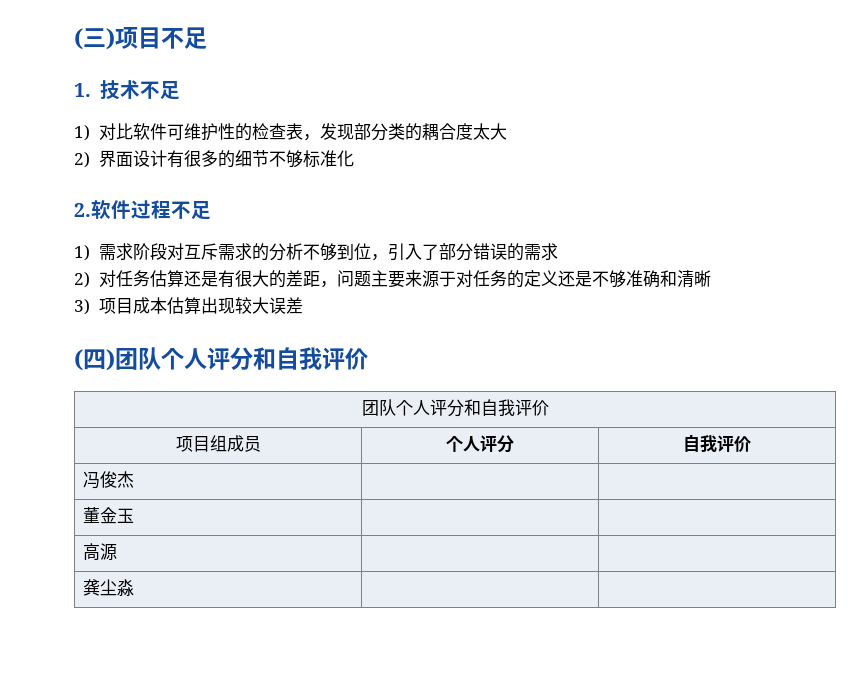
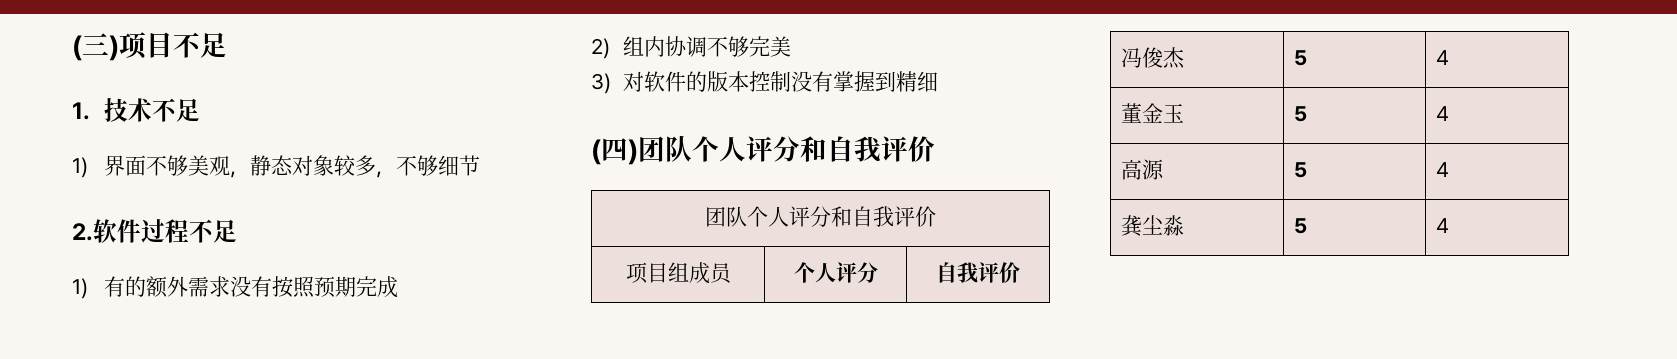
- 1)对比软件可维护性的检查表，发现部分类的耦合度太大
- 2)界面设计有很多的细节不够标准化
+ 1)界面不够美观，静态对象较多，不够细节
- 1)需求阶段对互斥需求的分析不够到位，引入了部分错误的需求
- 2)对任务估算还是有很大的差距，问题主要来源于对任务的定义还是不够准确和清晰
- 3)项目成本估算出现较大误差
+ 1)有的额外需求没有按照预期完成
+ 2)组内协调不够完美
+ 3)对软件的版本控制没有掌握到精细
- 冯俊杰 | |
+ 冯俊杰 | 5 | 4
- 董金玉 | |
+ 董金玉 | 5 | 4
- 高源 | |
+ 高源 | 5 | 4
- 龚尘淼 | |
+ 龚尘淼 | 5 | 4

